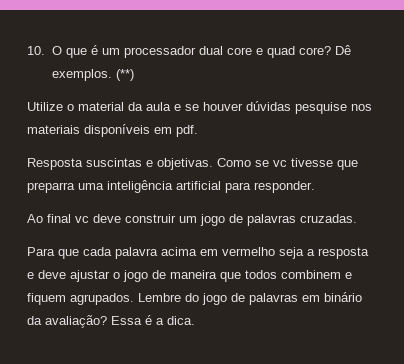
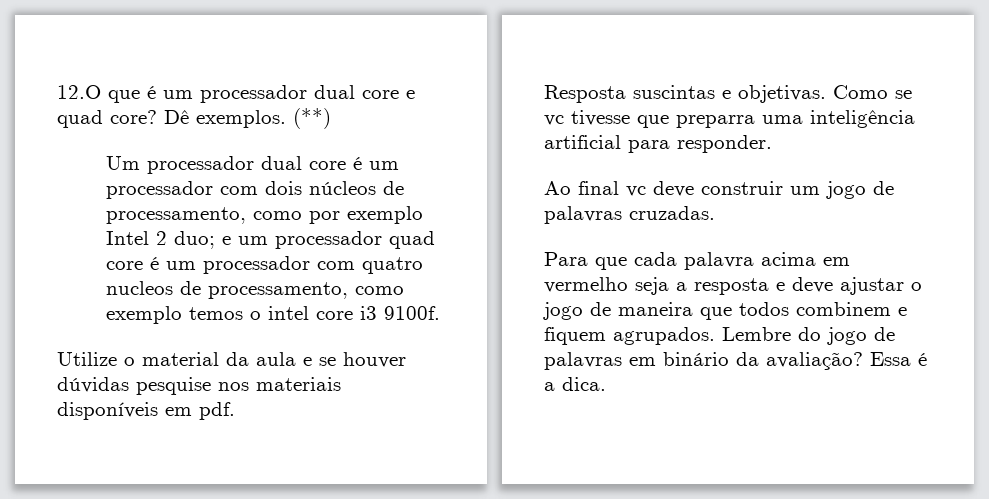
- 10. O que é um processador dual core e quad core?
+ 12.O que é um processador dual core e quad core?
+ Um processador dual core é um processador com dois núcleos de processamento, como por exemplo Intel 2 duo; e um processador quad core é um processador com quatro nucleos de processamento, como exemplo temos o intel core i3 9100f.

